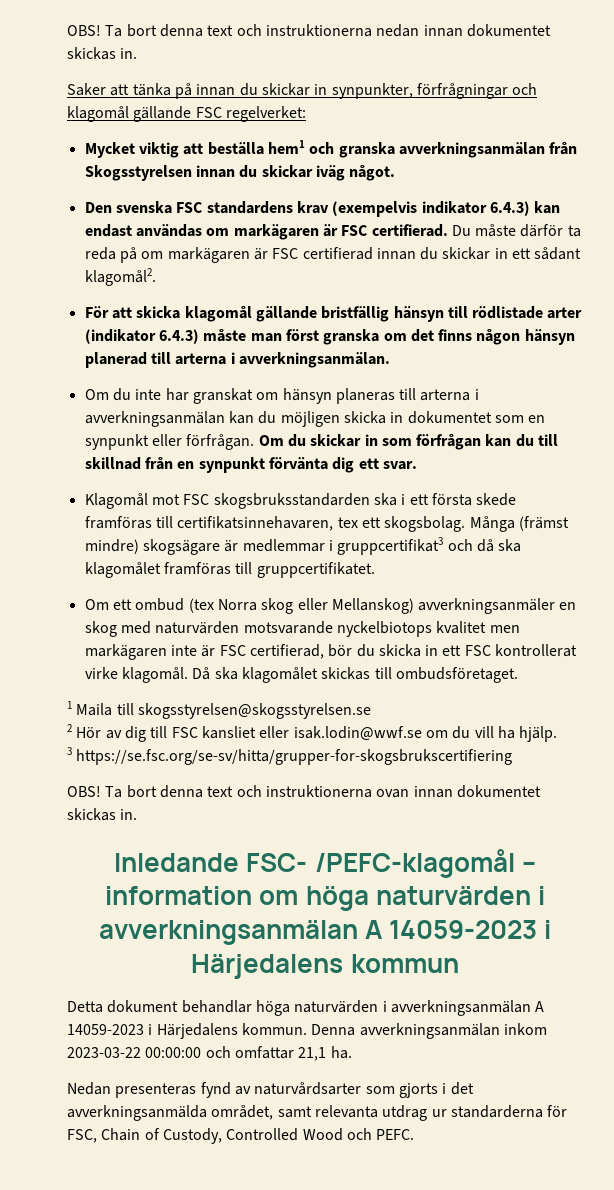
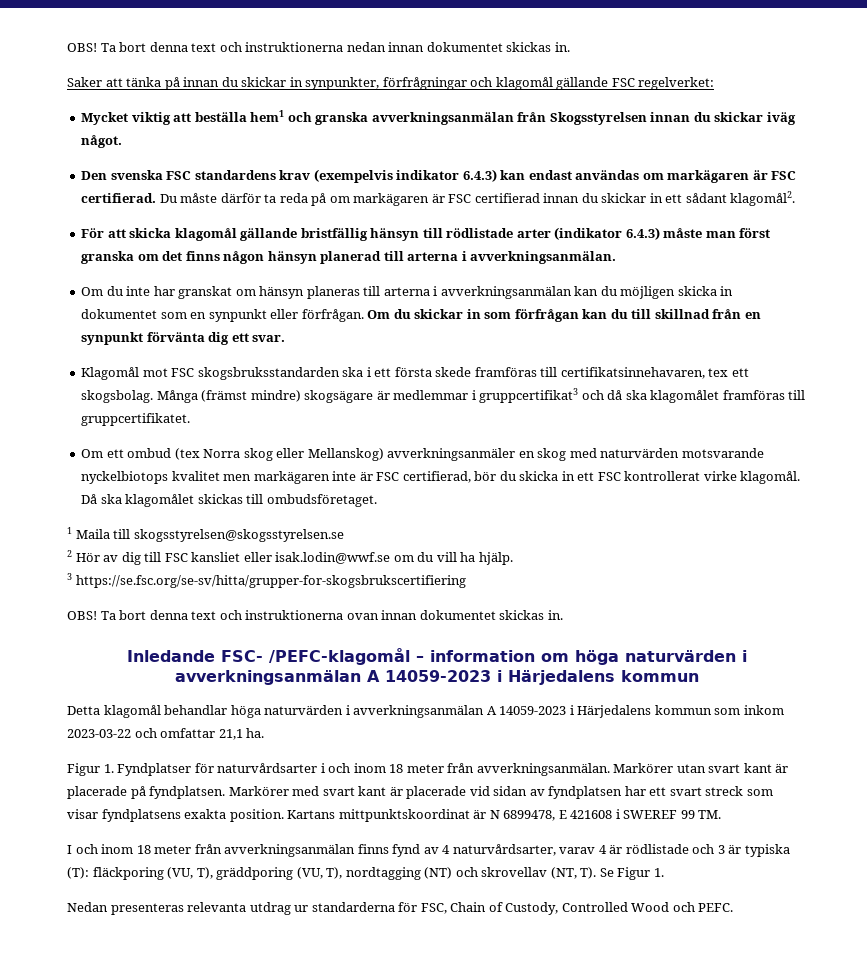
- Detta dokument behandlar höga naturvärden i avverkningsanmälan A 14059-2023 i Härjedalens kommun. Denna avverkningsanmälan inkom 2023-03-22 00:00:00 och omfattar 21,1 ha.
+ Detta klagomål behandlar höga naturvärden i avverkningsanmälan A 14059-2023 i Härjedalens kommun som inkom 2023-03-22 och omfattar 21,1 ha.
- Nedan presenteras fynd av naturvårdsarter som gjorts i det avverkningsanmälda området, samt relevanta utdrag ur standarderna för FSC, Chain of Custody, Controlled Wood och PEFC.
+ Figur 1. Fyndplatser för naturvårdsarter i och inom 18 meter från avverkningsanmälan. Markörer utan svart kant är placerade på fyndplatsen. Markörer med svart kant är placerade vid sidan av fyndplatsen har ett svart streck som visar fyndplatsens exakta position. Kartans mittpunktskoordinat är N 6899478, E 421608 i SWEREF 99 TM.
+ I och inom 18 meter från avverkningsanmälan finns fynd av 4 naturvårdsarter, varav 4 är rödlistade och 3 är typiska (T): fläckporing (VU, T), gräddporing (VU, T), nordtagging (NT) och skrovellav (NT, T). Se Figur 1.
+ Nedan presenteras relevanta utdrag ur standarderna för FSC, Chain of Custody, Controlled Wood och PEFC.

